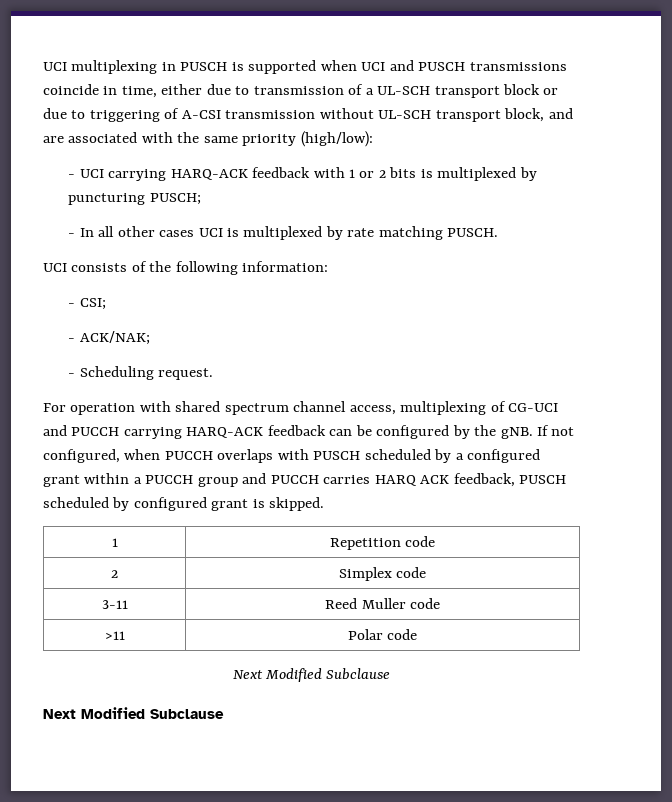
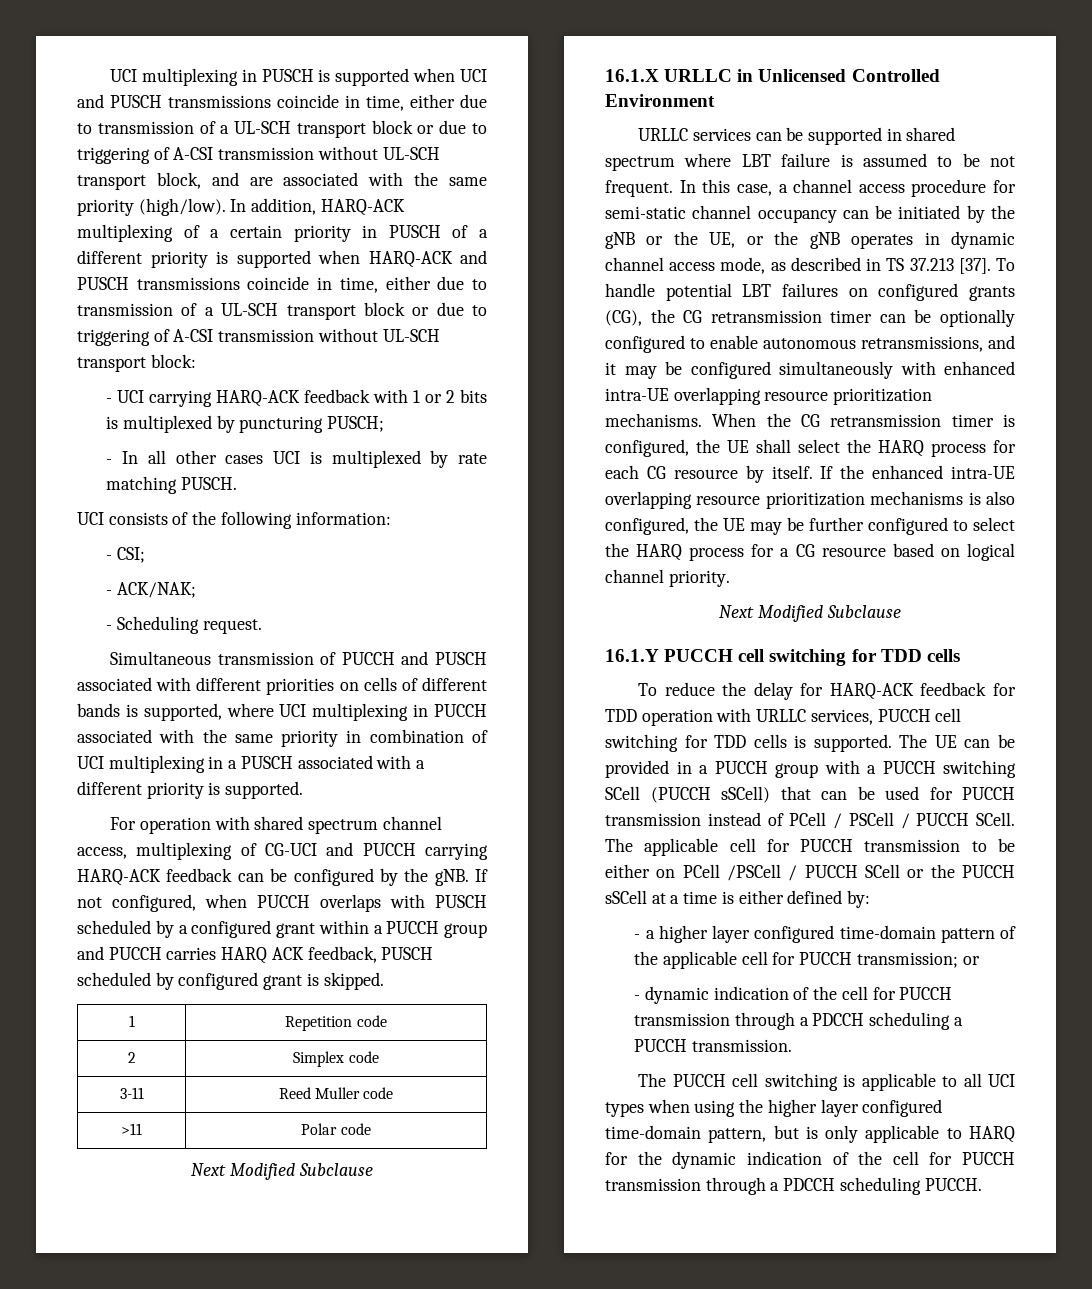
- UCI multiplexing in PUSCH is supported when UCI and PUSCH transmissions coincide in time, either due to transmission of a UL-SCH transport block or due to triggering of A-CSI transmission without UL-SCH transport block, and are associated with the same priority (high/low):
+ UCI multiplexing in PUSCH is supported when UCI and PUSCH transmissions coincide in time, either due to transmission of a UL-SCH transport block or due to triggering of A-CSI transmission without UL-SCH transport block, and are associated with the same priority (high/low). In addition, HARQ-ACK multiplexing of a certain priority in PUSCH of a different priority is supported when HARQ-ACK and PUSCH transmissions coincide in time, either due to transmission of a UL-SCH transport block or due to triggering of A-CSI transmission without UL-SCH transport block:
+ Simultaneous transmission of PUCCH and PUSCH associated with different priorities on cells of different bands is supported, where UCI multiplexing in PUCCH associated with the same priority in combination of UCI multiplexing in a PUSCH associated with a different priority is supported.
  >11 | Polar code
  Next Modified Subclause
+ 16.1.X URLLC in Unlicensed Controlled Environment
+ URLLC services can be supported in shared spectrum where LBT failure is assumed to be not frequent. In this case, a channel access procedure for semi-static channel occupancy can be initiated by the gNB or the UE, or the gNB operates in dynamic channel access mode, as described in TS 37.213 [37]. To handle potential LBT failures on configured grants (CG), the CG retransmission timer can be optionally configured to enable autonomous retransmissions, and it may be configured simultaneously with enhanced intra-UE overlapping resource prioritization mechanisms. When the CG retransmission timer is configured, the UE shall select the HARQ process for each CG resource by itself. If the enhanced intra-UE overlapping resource prioritization mechanisms is also configured, the UE may be further configured to select the HARQ process for a CG resource based on logical channel priority.
  Next Modified Subclause
+ 16.1.Y PUCCH cell switching for TDD cells
+ To reduce the delay for HARQ-ACK feedback for TDD operation with URLLC services, PUCCH cell switching for TDD cells is supported. The UE can be provided in a PUCCH group with a PUCCH switching SCell (PUCCH sSCell) that can be used for PUCCH transmission instead of PCell / PSCell / PUCCH SCell. The applicable cell for PUCCH transmission to be either on PCell /PSCell / PUCCH SCell or the PUCCH sSCell at a time is either defined by:
+ - a higher layer configured time-domain pattern of the applicable cell for PUCCH transmission; or
+ - dynamic indication of the cell for PUCCH transmission through a PDCCH scheduling a PUCCH transmission.
+ The PUCCH cell switching is applicable to all UCI types when using the higher layer configured time-domain pattern, but is only applicable to HARQ for the dynamic indication of the cell for PUCCH transmission through a PDCCH scheduling PUCCH.

